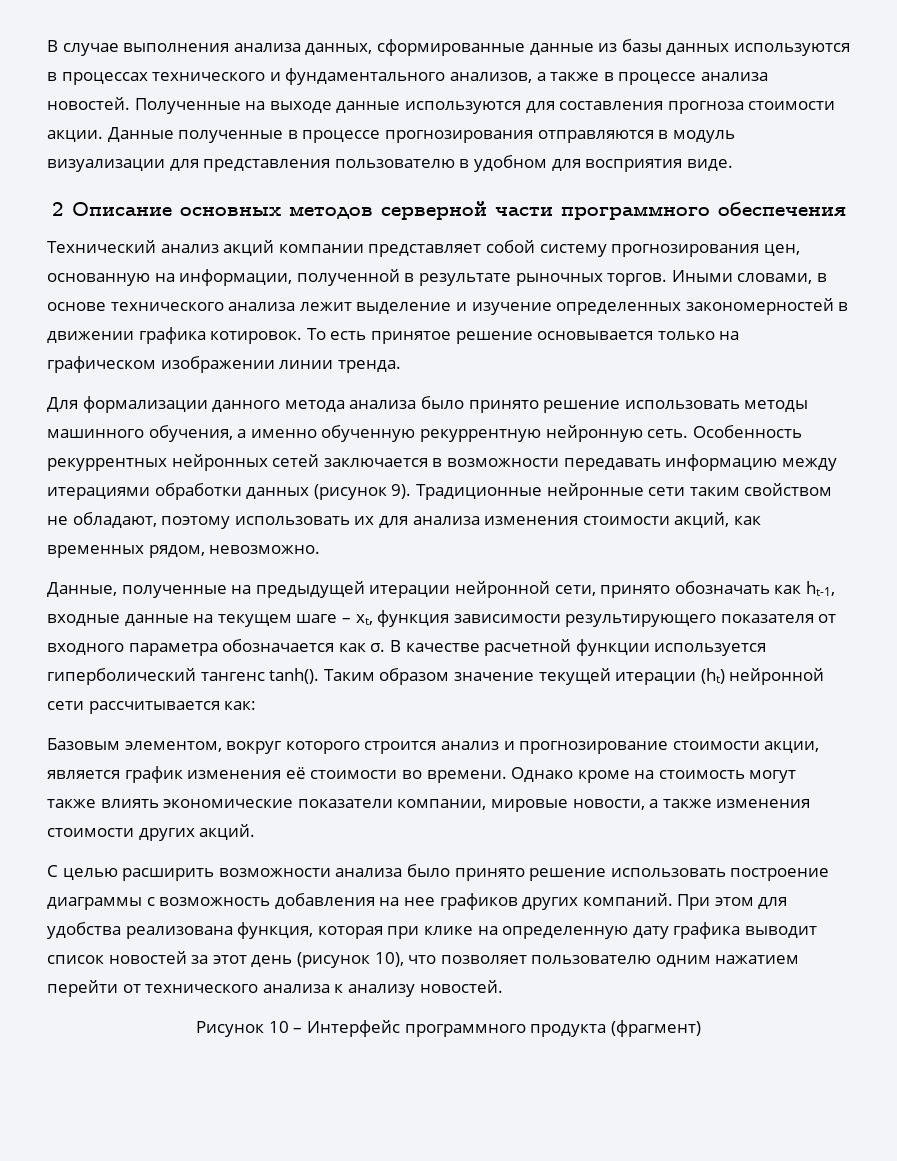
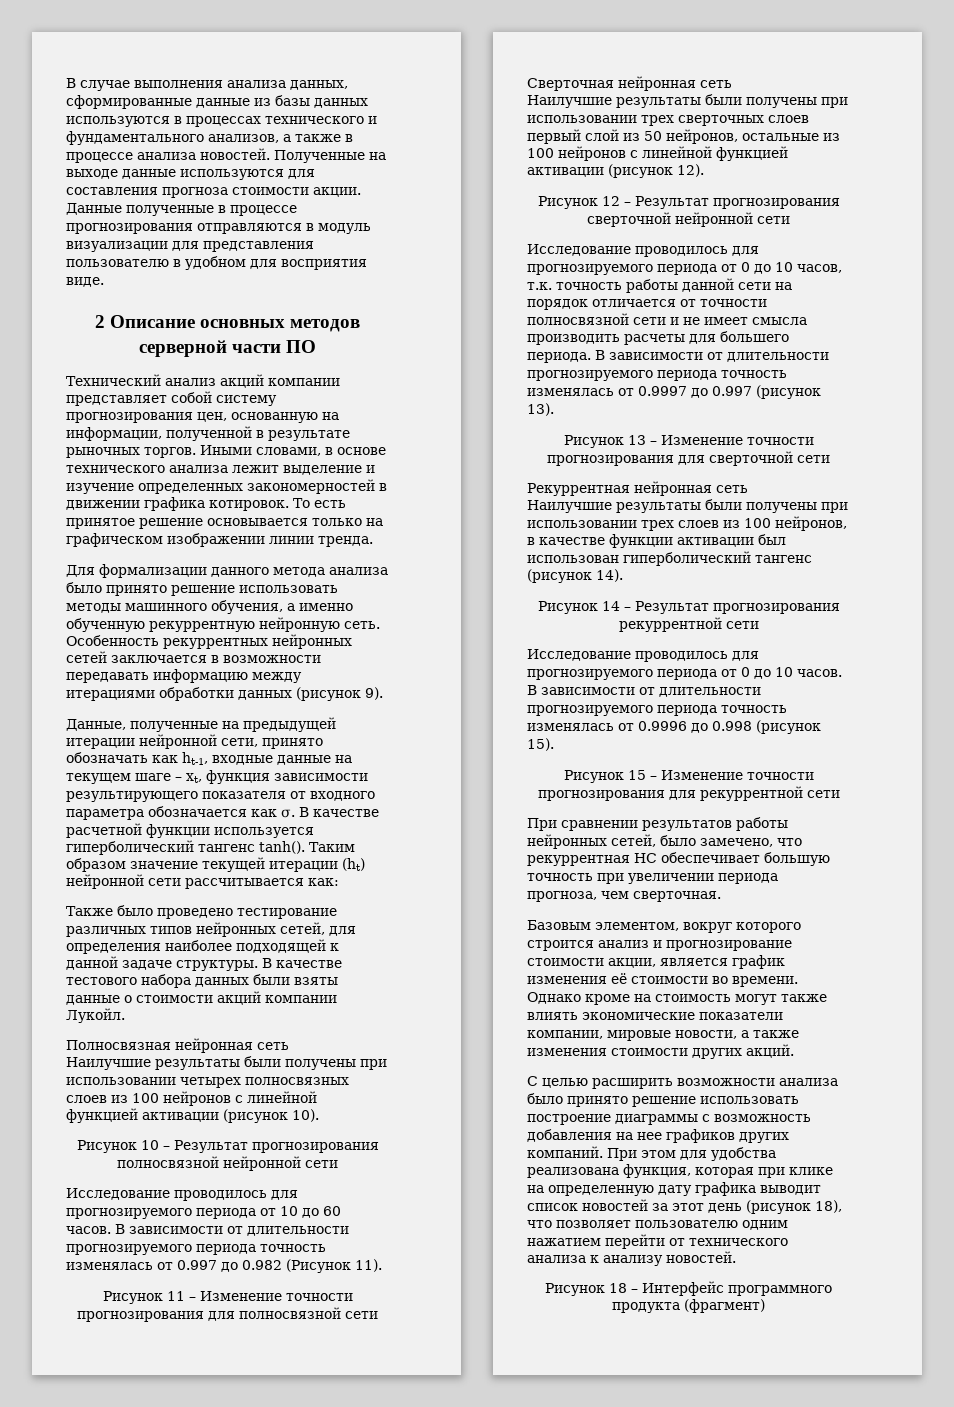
- 2 Описание основных методов серверной части программного обеспечения
+ 2 Описание основных методов серверной части ПО
- Традиционные нейронные сети таким свойством не обладают, поэтому использовать их для анализа изменения стоимости акций, как временных рядом, невозможно.
+ Также было проведено тестирование различных типов нейронных сетей, для определения наиболее подходящей к данной задаче структуры. В качестве тестового набора данных были взяты данные о стоимости акций компании Лукойл.
+ Полносвязная нейронная сеть
+ Наилучшие результаты были получены при использовании четырех полносвязных слоев из 100 нейронов с линейной функцией активации (рисунок 10).
+ Рисунок 10 – Результат прогнозирования полносвязной нейронной сети
+ Исследование проводилось для прогнозируемого периода от 10 до 60 часов. В зависимости от длительности прогнозируемого периода точность изменялась от 0.997 до 0.982 (Рисунок 11).
+ Рисунок 11 – Изменение точности прогнозирования для полносвязной сети
+ Сверточная нейронная сеть
+ Наилучшие результаты были получены при использовании трех сверточных слоев первый слой из 50 нейронов, остальные из 100 нейронов с линейной функцией активации (рисунок 12).
+ Рисунок 12 – Результат прогнозирования сверточной нейронной сети
+ Исследование проводилось для прогнозируемого периода от 0 до 10 часов, т.к. точность работы данной сети на порядок отличается от точности полносвязной сети и не имеет смысла производить расчеты для большего периода. В зависимости от длительности прогнозируемого периода точность изменялась от 0.9997 до 0.997 (рисунок 13).
+ Рисунок 13 – Изменение точности прогнозирования для сверточной сети
+ Рекуррентная нейронная сеть
+ Наилучшие результаты были получены при использовании трех слоев из 100 нейронов, в качестве функции активации был использован гиперболический тангенс (рисунок 14).
+ Рисунок 14 – Результат прогнозирования рекуррентной сети
+ Исследование проводилось для прогнозируемого периода от 0 до 10 часов. В зависимости от длительности прогнозируемого периода точность изменялась от 0.9996 до 0.998 (рисунок 15).
+ Рисунок 15 – Изменение точности прогнозирования для рекуррентной сети
+ При сравнении результатов работы нейронных сетей, было замечено, что рекуррентная НС обеспечивает большую точность при увеличении периода прогноза, чем сверточная.
- При этом для удобства реализована функция, которая при клике на определенную дату графика выводит список новостей за этот день (рисунок 10), что позволяет пользователю одним нажатием перейти от технического анализа к анализу новостей.
+ При этом для удобства реализована функция, которая при клике на определенную дату графика выводит список новостей за этот день (рисунок 18), что позволяет пользователю одним нажатием перейти от технического анализа к анализу новостей.
- Рисунок 10 – Интерфейс программного продукта (фрагмент)
+ Рисунок 18 – Интерфейс программного продукта (фрагмент)

